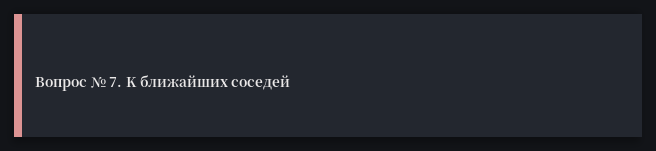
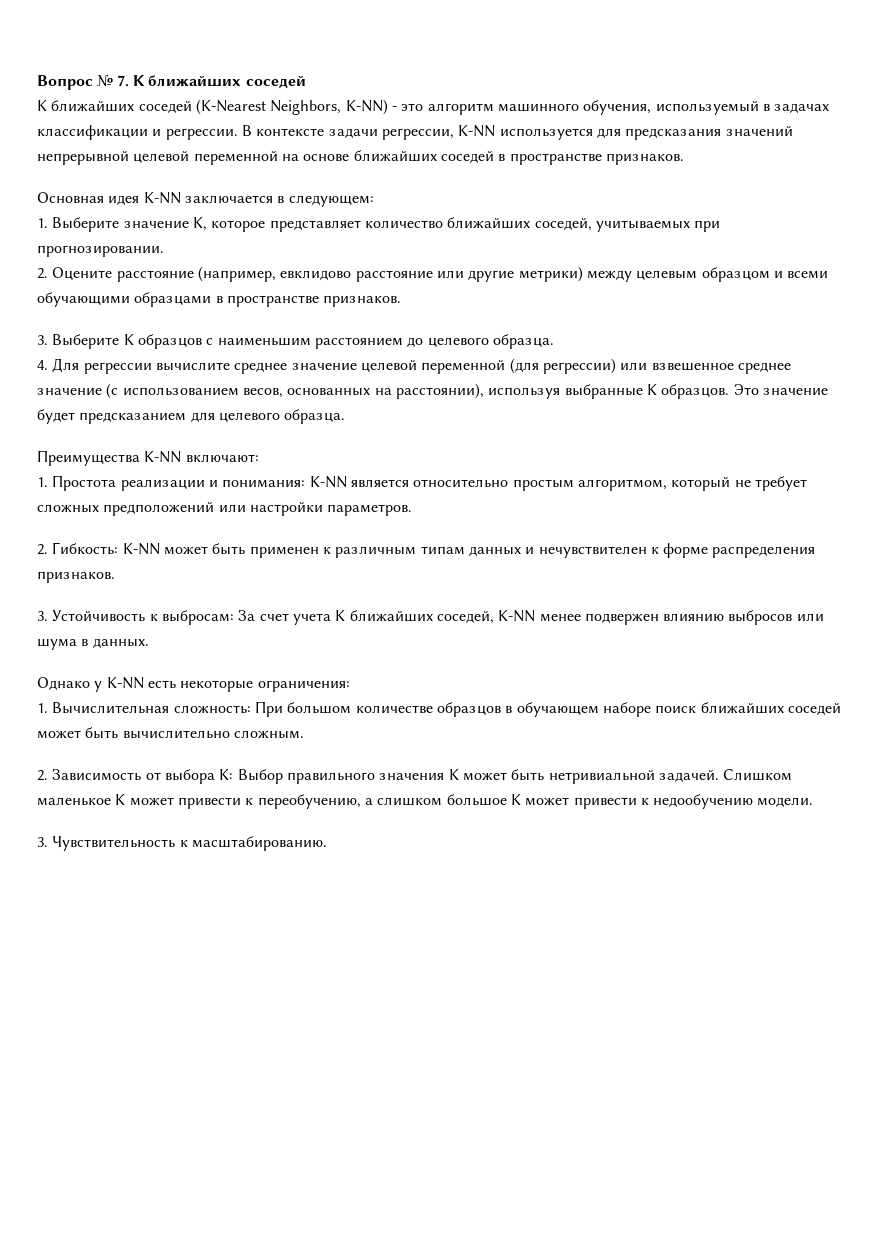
+ K ближайших соседей (K-Nearest Neighbors, K-NN) - это алгоритм машинного обучения, используемый в задачах классификации и регрессии. В контексте задачи регрессии, K-NN используется для предсказания значений непрерывной целевой переменной на основе ближайших соседей в пространстве признаков.
+ Основная идея K-NN заключается в следующем:
+ 1. Выберите значение K, которое представляет количество ближайших соседей, учитываемых при прогнозировании.
+ 2. Оцените расстояние (например, евклидово расстояние или другие метрики) между целевым образцом и всеми обучающими образцами в пространстве признаков.
+ 3. Выберите K образцов с наименьшим расстоянием до целевого образца.
+ 4. Для регрессии вычислите среднее значение целевой переменной (для регрессии) или взвешенное среднее значение (с использованием весов, основанных на расстоянии), используя выбранные K образцов. Это значение будет предсказанием для целевого образца.
+ Преимущества K-NN включают:
+ 1. Простота реализации и понимания: K-NN является относительно простым алгоритмом, который не требует сложных предположений или настройки параметров.
+ 2. Гибкость: K-NN может быть применен к различным типам данных и нечувствителен к форме распределения признаков.
+ 3. Устойчивость к выбросам: За счет учета K ближайших соседей, K-NN менее подвержен влиянию выбросов или шума в данных.
+ Однако у K-NN есть некоторые ограничения:
+ 1. Вычислительная сложность: При большом количестве образцов в обучающем наборе поиск ближайших соседей может быть вычислительно сложным.
+ 2. Зависимость от выбора K: Выбор правильного значения K может быть нетривиальной задачей. Слишком маленькое K может привести к переобучению, а слишком большое K может привести к недообучению модели.
+ 3. Чувствительность к масштабированию.

